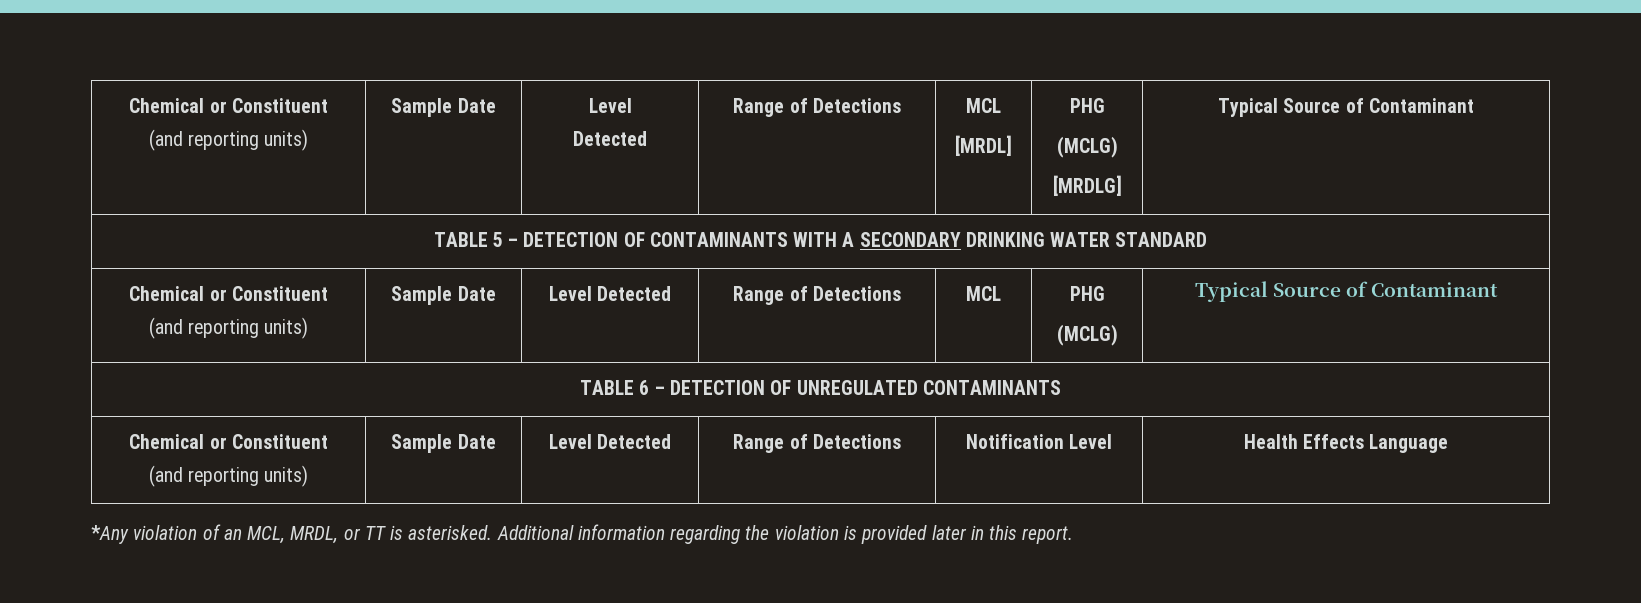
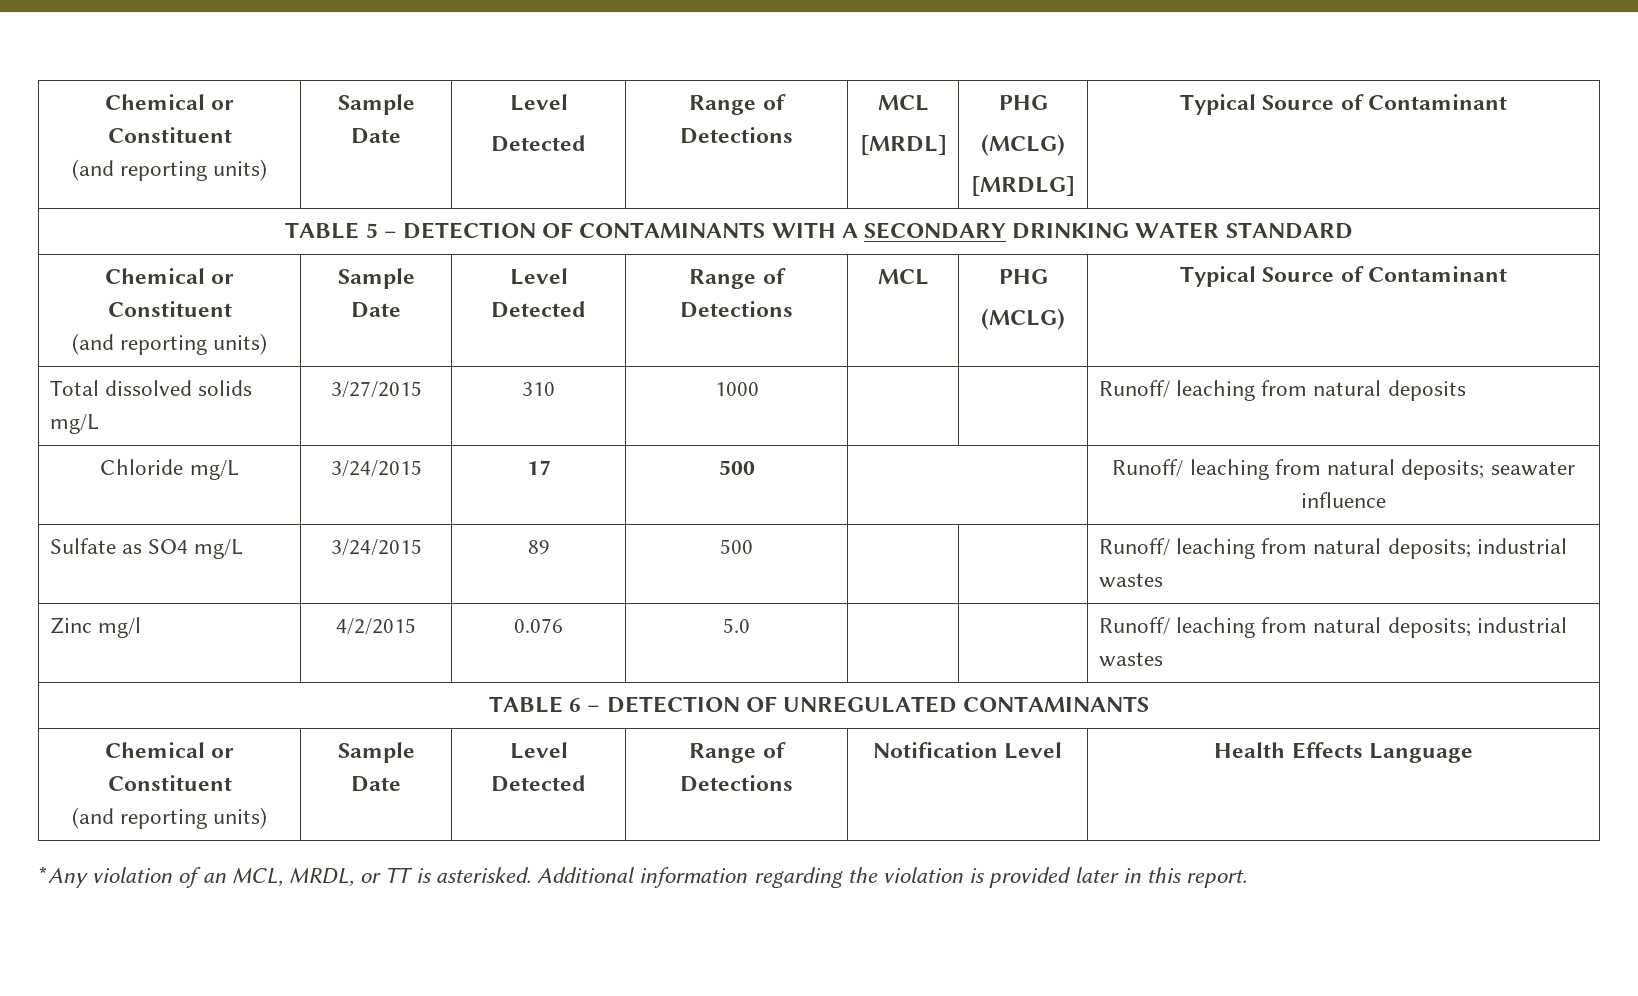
+ Total dissolved solids mg/L | 3/27/2015 | 310 | 1000 | | | Runoff/ leaching from natural deposits
+ Chloride mg/L | 3/24/2015 | 17 | 500 | | Runoff/ leaching from natural deposits; seawater influence
+ Sulfate as SO4 mg/L | 3/24/2015 | 89 | 500 | | | Runoff/ leaching from natural deposits; industrial wastes
+ Zinc mg/l | 4/2/2015 | 0.076 | 5.0 | | | Runoff/ leaching from natural deposits; industrial wastes

